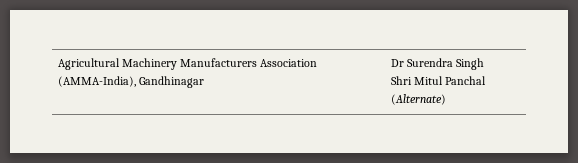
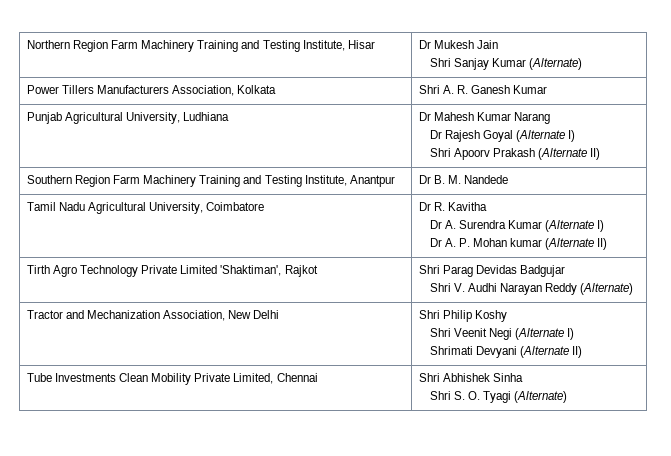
- Agricultural Machinery Manufacturers Association (AMMA-India), Gandhinagar | Dr Surendra Singh
- Shri Mitul Panchal (Alternate)
+ Northern Region Farm Machinery Training and Testing Institute, Hisar | Dr Mukesh Jain
+ Shri Sanjay Kumar (Alternate)
+ Power Tillers Manufacturers Association, Kolkata | Shri A. R. Ganesh Kumar
+ Punjab Agricultural University, Ludhiana | Dr Mahesh Kumar Narang
+ Dr Rajesh Goyal (Alternate I)
+ Shri Apoorv Prakash (Alternate II)
+ Southern Region Farm Machinery Training and Testing Institute, Anantpur | Dr B. M. Nandede
+ Tamil Nadu Agricultural University, Coimbatore | Dr R. Kavitha
+ Dr A. Surendra Kumar (Alternate I)
+ Dr A. P. Mohan kumar (Alternate II)
+ Tirth Agro Technology Private Limited 'Shaktiman', Rajkot | Shri Parag Devidas Badgujar
+ Shri V. Audhi Narayan Reddy (Alternate)
+ Tractor and Mechanization Association, New Delhi | Shri Philip Koshy
+ Shri Veenit Negi (Alternate I)
+ Shrimati Devyani (Alternate II)
+ Tube Investments Clean Mobility Private Limited, Chennai | Shri Abhishek Sinha
+ Shri S. O. Tyagi (Alternate)

